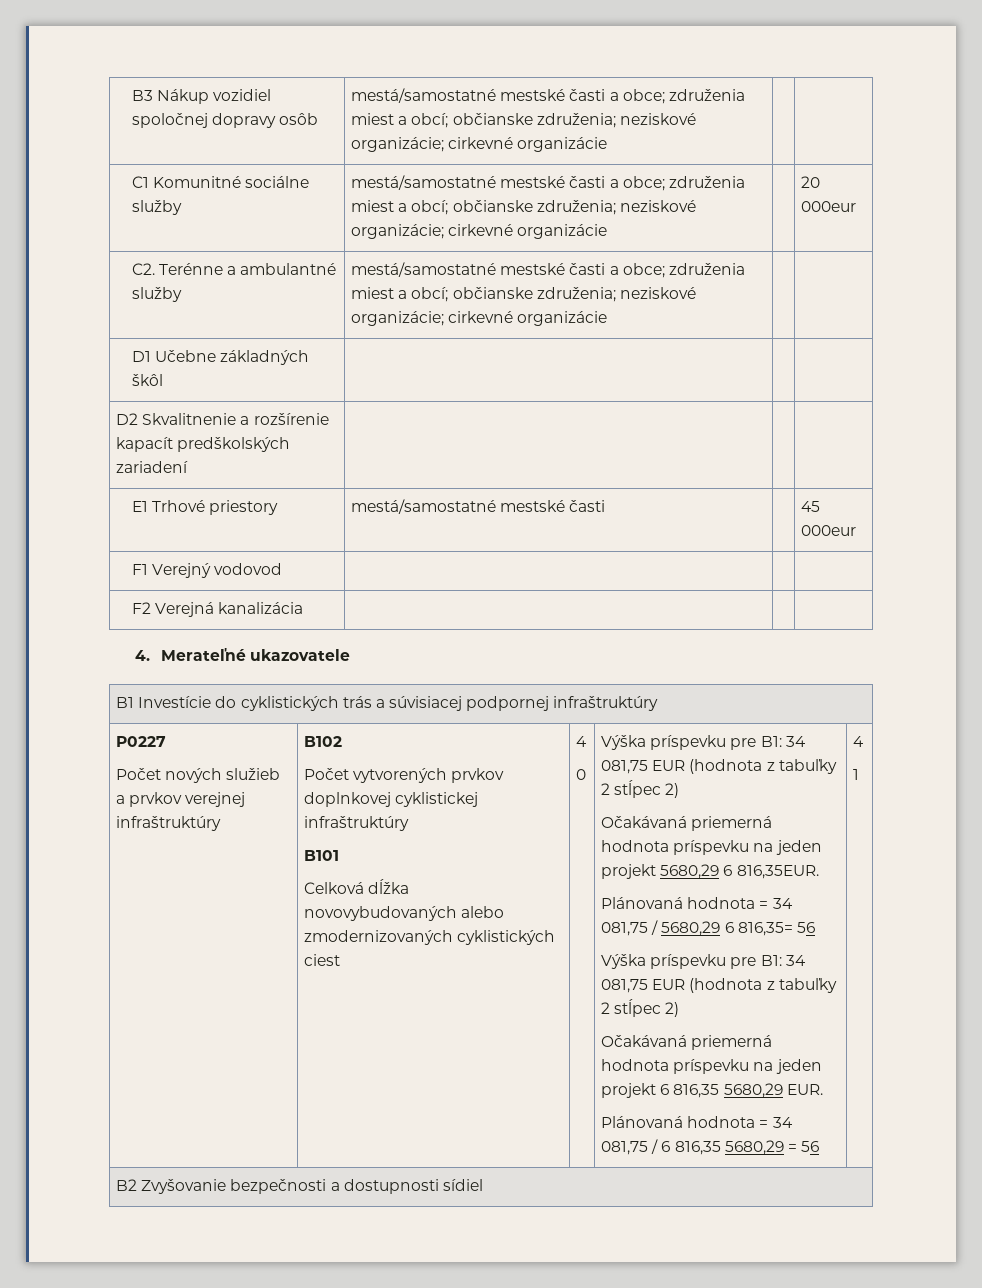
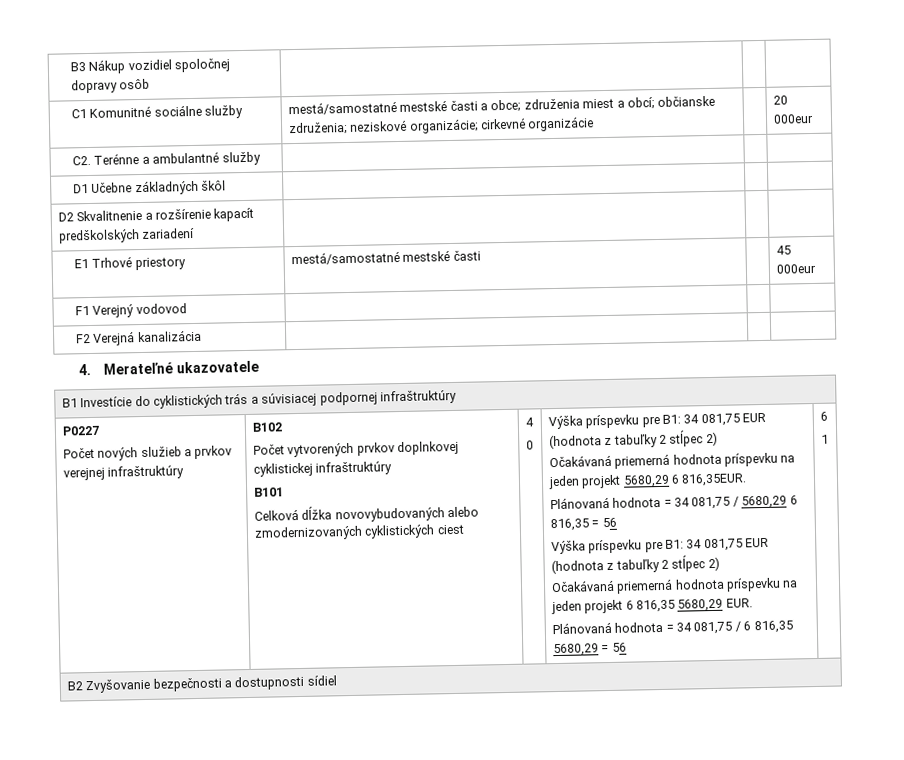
- B3 Nákup vozidiel spoločnej dopravy osôb | mestá/samostatné mestské časti a obce; združenia miest a obcí; občianske združenia; neziskové organizácie; cirkevné organizácie | |
+ B3 Nákup vozidiel spoločnej dopravy osôb | | |
- C2. Terénne a ambulantné služby | mestá/samostatné mestské časti a obce; združenia miest a obcí; občianske združenia; neziskové organizácie; cirkevné organizácie | |
+ C2. Terénne a ambulantné služby | | |
- Plánovaná hodnota = 34 081,75 / 5680,29 6 816,35= 56
+ Plánovaná hodnota = 34 081,75 / 5680,29 6 816,35 = 56
- Plánovaná hodnota = 34 081,75 / 6 816,35 5680,29 = 56 | 4
+ Plánovaná hodnota = 34 081,75 / 6 816,35 5680,29 = 56 | 6

